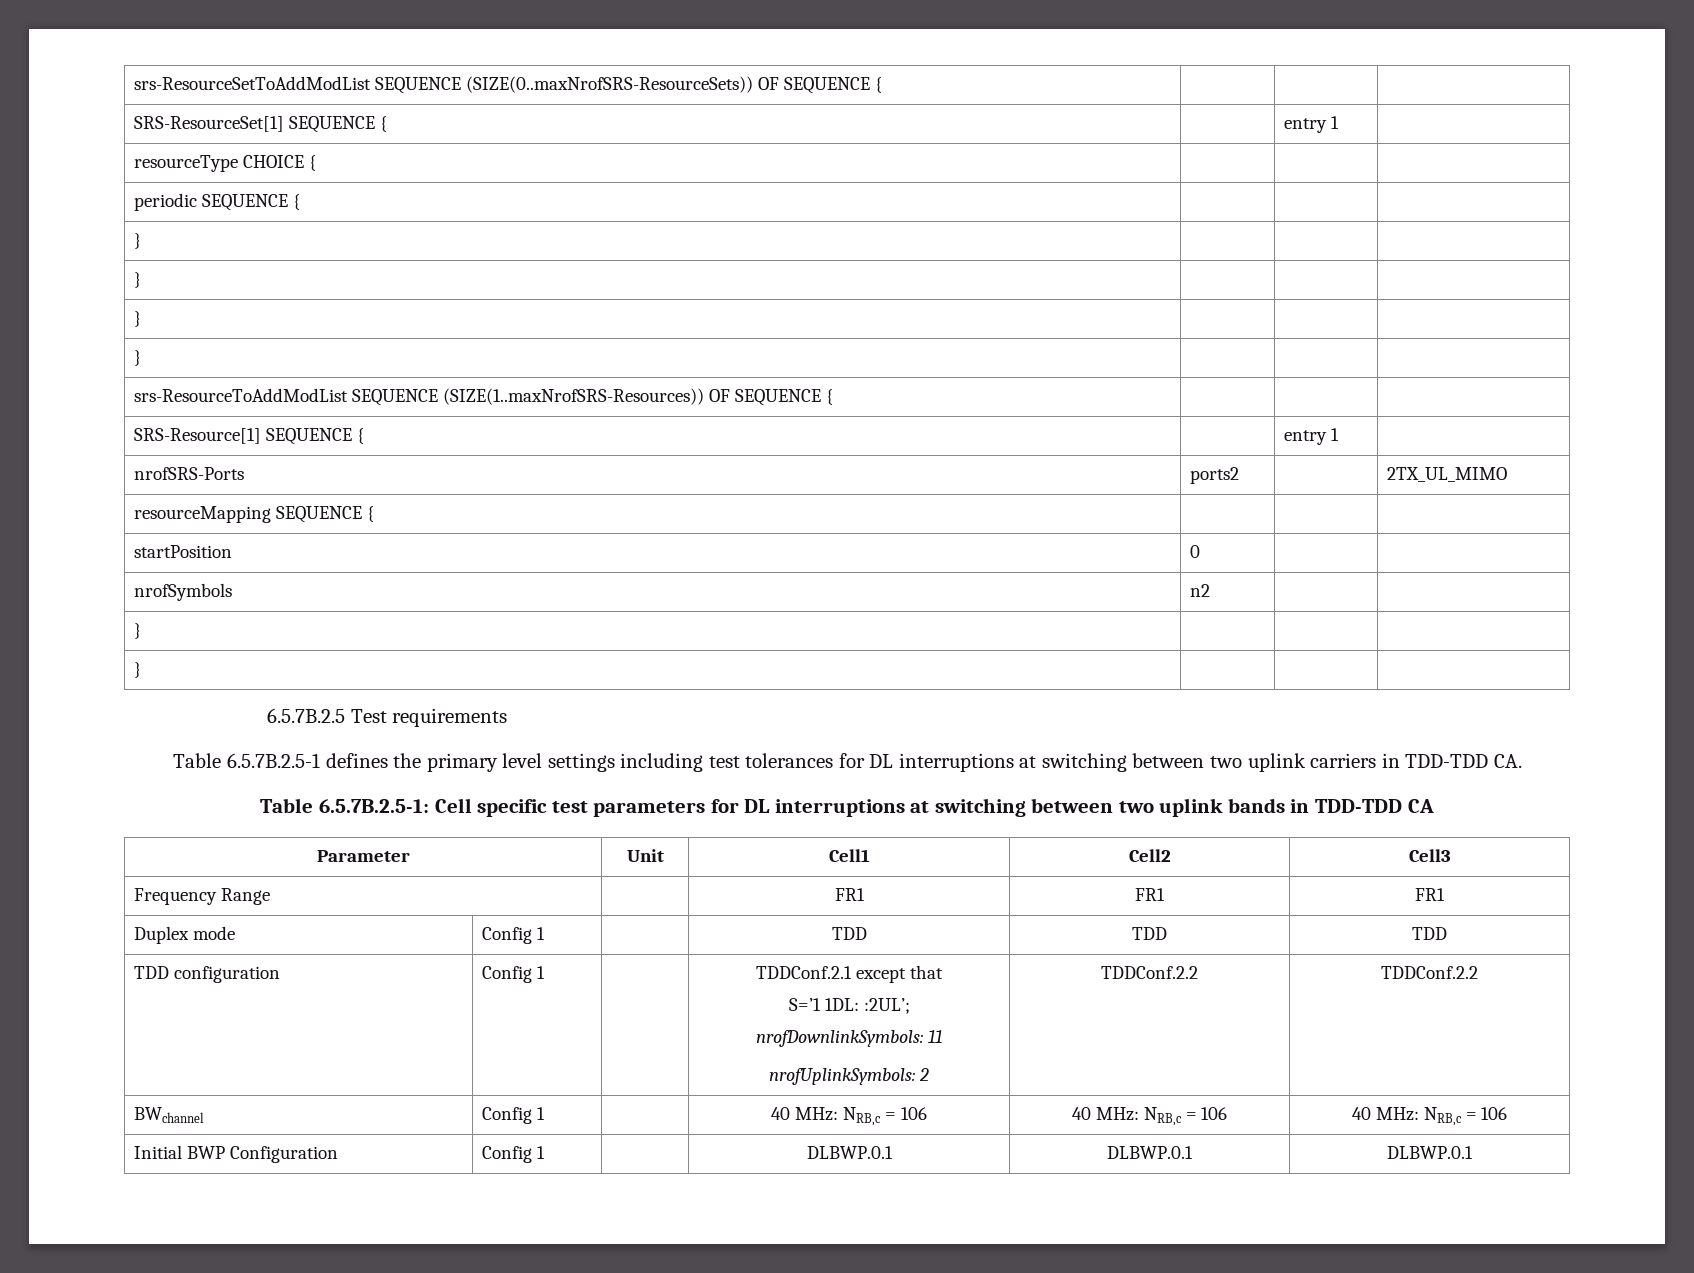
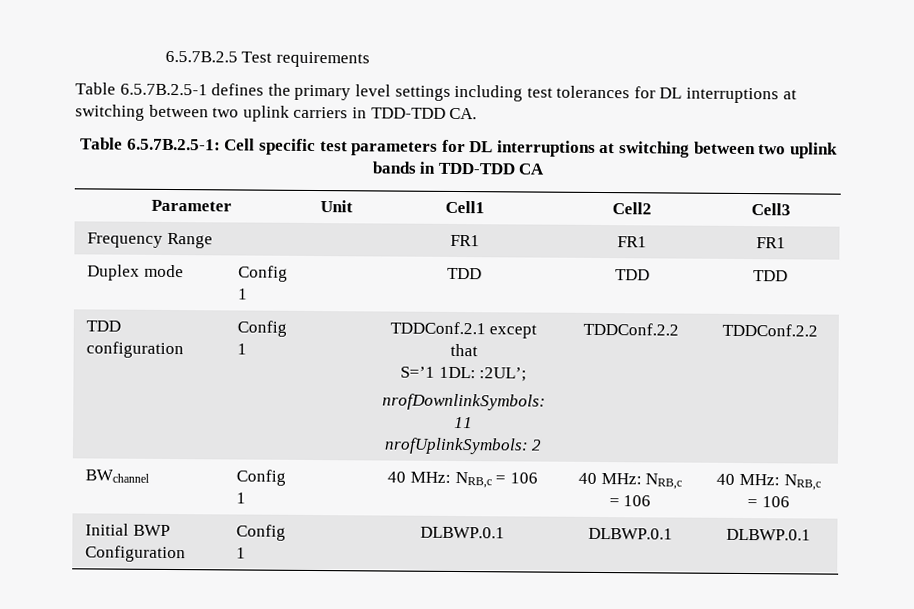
- srs-ResourceSetToAddModList SEQUENCE (SIZE(0..maxNrofSRS-ResourceSets)) OF SEQUENCE { | | |
- SRS-ResourceSet[1] SEQUENCE { | | entry 1 |
- resourceType CHOICE { | | |
- periodic SEQUENCE { | | |
- } | | |
- } | | |
- } | | |
- } | | |
- srs-ResourceToAddModList SEQUENCE (SIZE(1..maxNrofSRS-Resources)) OF SEQUENCE { | | |
- SRS-Resource[1] SEQUENCE { | | entry 1 |
- nrofSRS-Ports | ports2 | | 2TX_UL_MIMO
- resourceMapping SEQUENCE { | | |
- startPosition | 0 | |
- nrofSymbols | n2 | |
- } | | |
- } | | |

